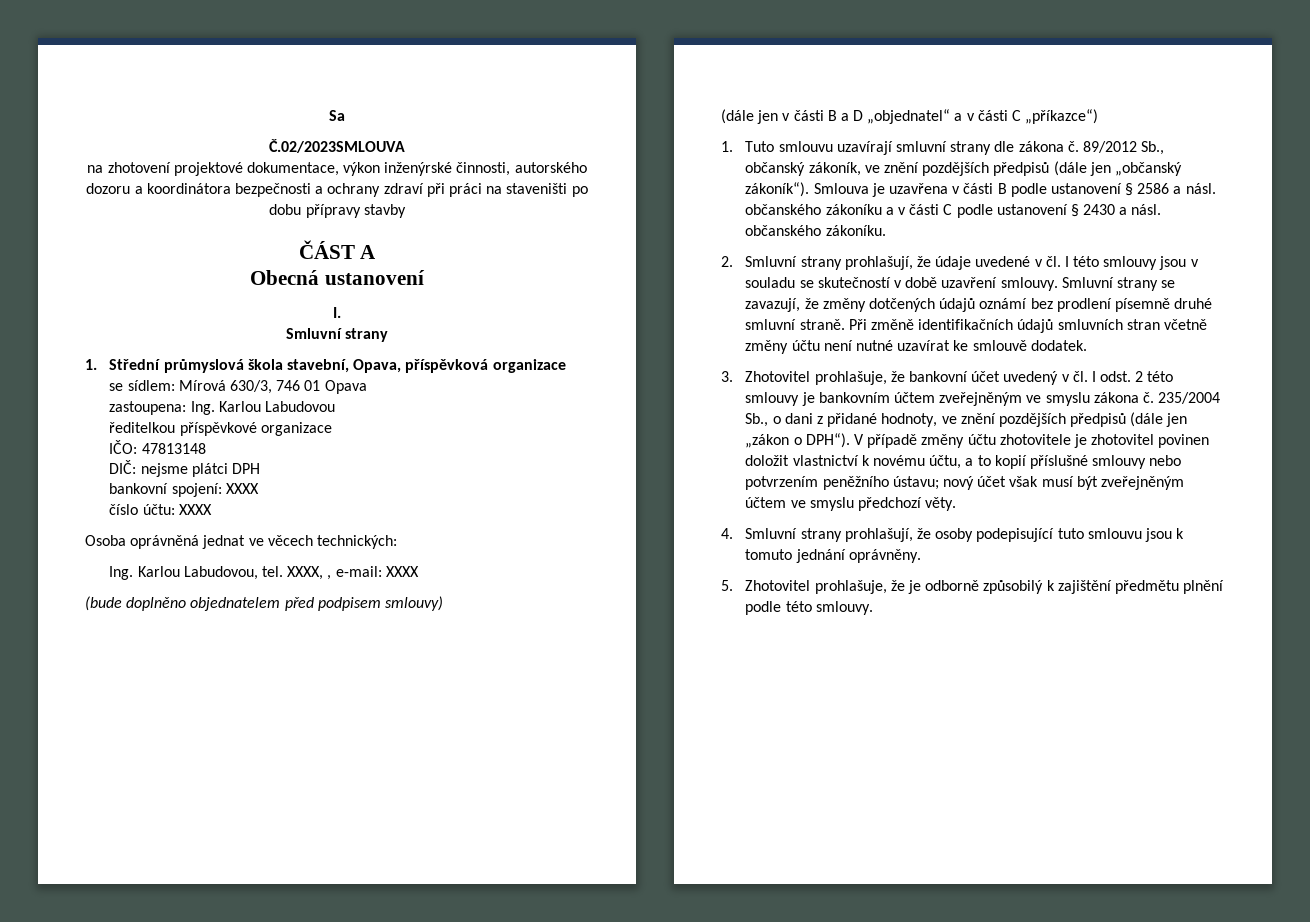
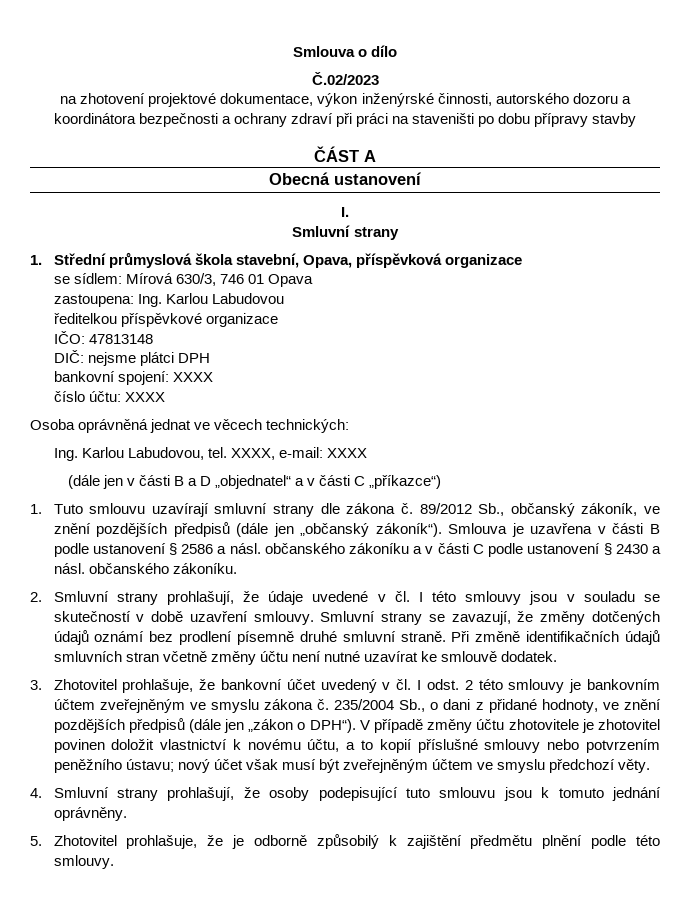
- Sa
- Č.02/2023SMLOUVA
+ Smlouva o dílo
+ Č.02/2023
- XXXX, , e-mail: XXXX
+ XXXX, e-mail: XXXX
- (bude doplněno objednatelem před podpisem smlouvy)

